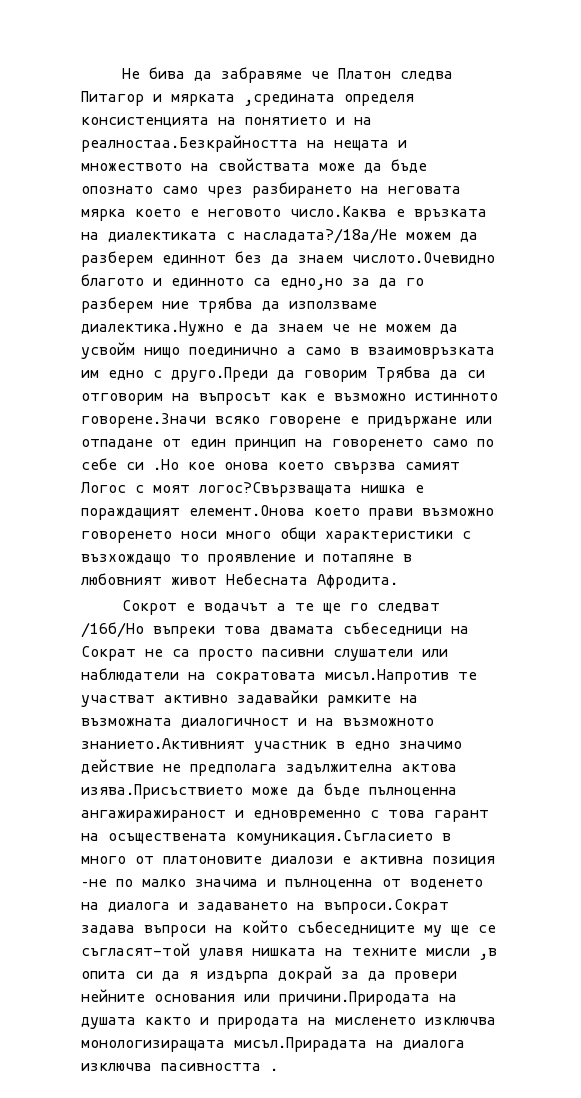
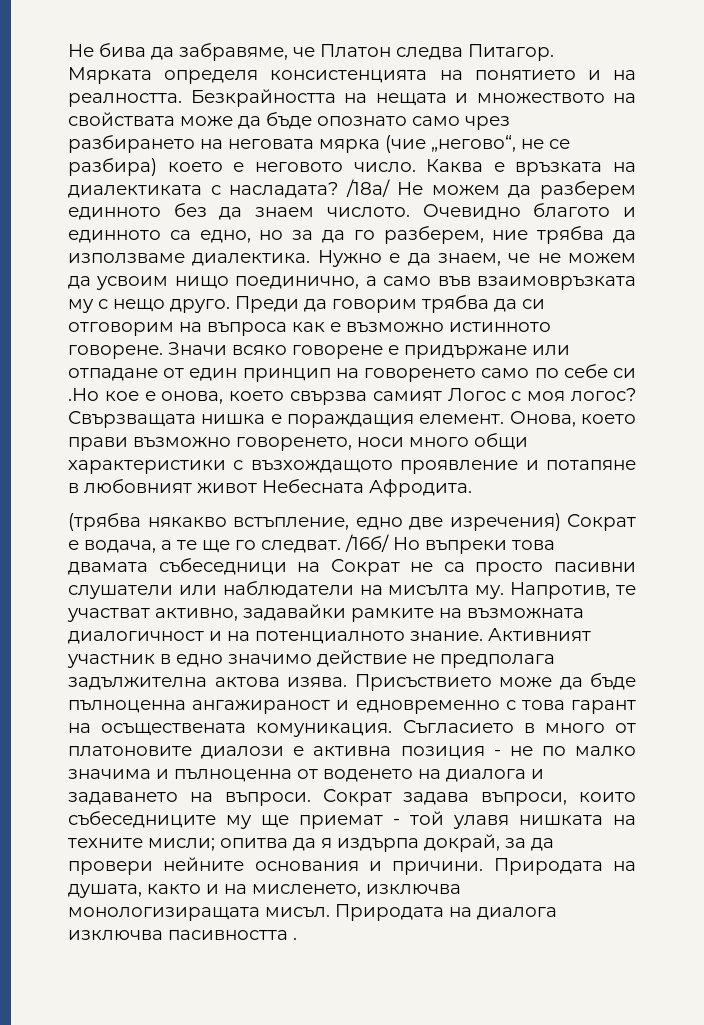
- Не бива да забравяме че Платон следва Питагор и мярката ,средината определя консистенцията на понятието и на реалностаа.Безкрайността на нещата и множеството на свойствата може да бъде опознато само чрез разбирането на неговата мярка което е неговото число.Каква е връзката на диалектиката с насладата?/18а/Не можем да разберем единнот без да знаем числото.Очевидно благото и единното са едно,но за да го разберем ние трябва да използваме диалектика.Нужно е да знаем че не можем да усвойм нищо поединично а само в взаимовръзката им едно с друго.Преди да говорим Трябва да си отговорим на въпросът как е възможно истинното говорене.Значи всяко говорене е придържане или отпадане от един принцип на говоренето само по себе си .Но кое онова което свързва самият Логос с моят логос?Свързващата нишка е пораждащият елемент.Онова което прави възможно говоренето носи много общи характеристики с възхождащо то проявление и потапяне в любовният живот Небесната Афродита.
+ Не бива да забравяме, че Платон следва Питагор. Mярката определя консистенцията на понятието и на реалността. Безкрайността на нещата и множеството на свойствата може да бъде опознато само чрез разбирането на неговата мярка (чие „негово“, не се разбира) което е неговото число. Каква е връзката на диалектиката с насладата? /18а/ Не можем да разберем единното без да знаем числото. Очевидно благото и единното са едно, но за да го разберем, ние трябва да използваме диалектика. Нужно е да знаем, че не можем да усвоим нищо поединично, а само във взаимовръзката му с нещо друго. Преди да говорим трябва да си отговорим на въпроса как е възможно истинното говорене. Значи всяко говорене е придържане или отпадане от един принцип на говоренето само по себе си .Но кое е онова, което свързва самият Логос с моя логос? Свързващата нишка е пораждащия елемент. Онова, което прави възможно говоренето, носи много общи характеристики с възхождащото проявление и потапяне в любовният живот Небесната Афродита.
- Сокрот е водачът а те ще го следват /16б/Но въпреки това двамата събеседници на Сократ не са просто пасивни слушатели или наблюдатели на сократовата мисъл.Напротив те участват активно задавайки рамките на възможната диалогичност и на възможното знанието.Активният участник в едно значимо действие не предполага задължителна актова изява.Присъствието може да бъде пълноценна ангажиражираност и едновременно с това гарант на осъществената комуникация.Съгласието в много от платоновите диалози е активна позиция –не по малко значима и пълноценна от воденето на диалога и задаването на въпроси.Сократ задава въпроси на който събеседниците му ще се съгласят-той улавя нишката на техните мисли ,в опита си да я издърпа докрай за да провери нейните основания или причини.Природата на душата както и природата на мисленето изключва монологизиращата мисъл.Прирадата на диалога изключва пасивността .
+ (трябва някакво встъпление, едно две изречения) Сократ е водача, а те ще го следват. /16б/ Но въпреки това двамата събеседници на Сократ не са просто пасивни слушатели или наблюдатели на мисълта му. Напротив, те участват активно, задавайки рамките на възможната диалогичност и на потенциалното знание. Активният участник в едно значимо действие не предполага задължителна актова изява. Присъствието може да бъде пълноценна ангажираност и едновременно с това гарант на осъществената комуникация. Съгласието в много от платоновите диалози е активна позиция - не по малко значима и пълноценна от воденето на диалога и задаването на въпроси. Сократ задава въпроси, които събеседниците му ще приемат - той улавя нишката на техните мисли; опитва да я издърпа докрай, за да провери нейните основания и причини. Природата на душата, както и на мисленето, изключва монологизиращата мисъл. Природата на диалога изключва пасивността .

